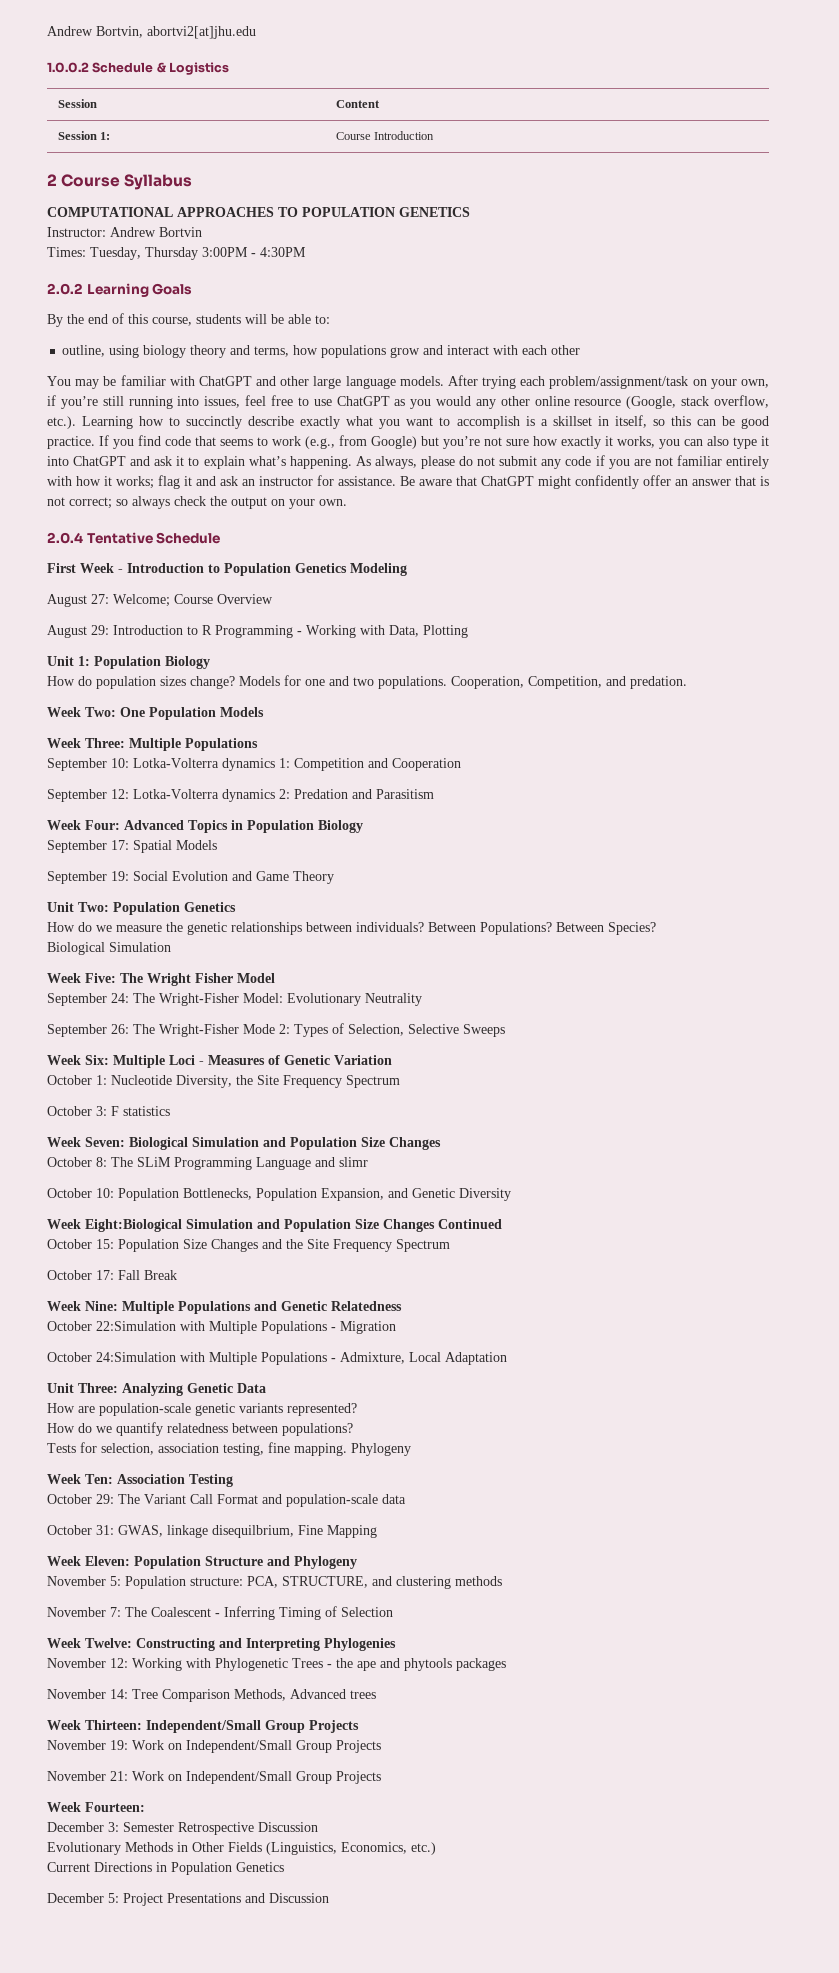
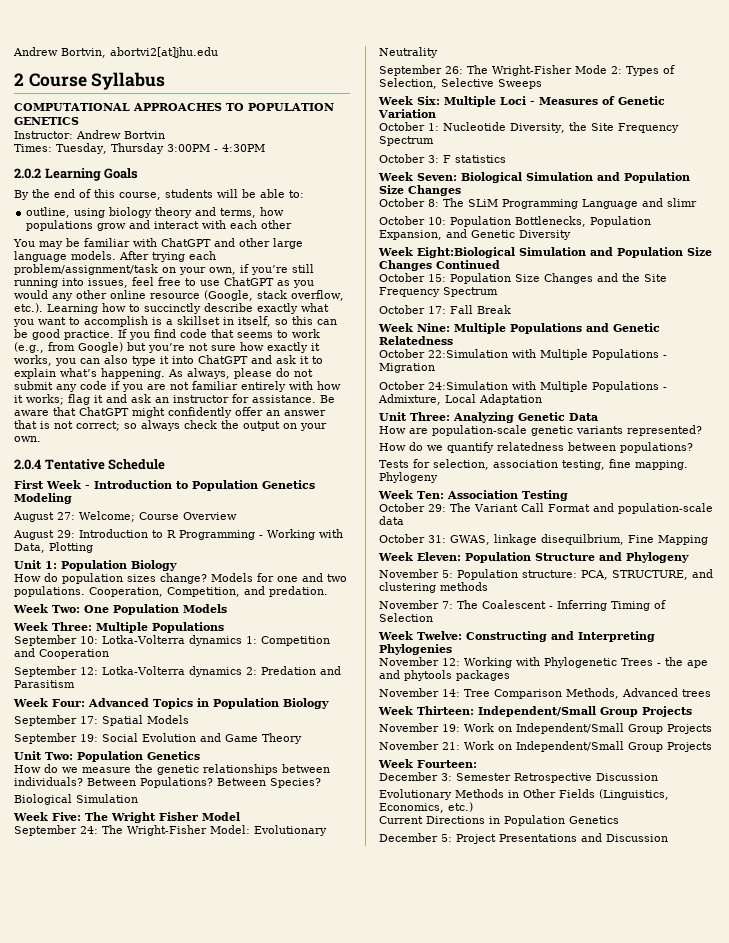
- 1.0.0.2 Schedule & Logistics
- Session | Content
- Session 1: | Course Introduction

